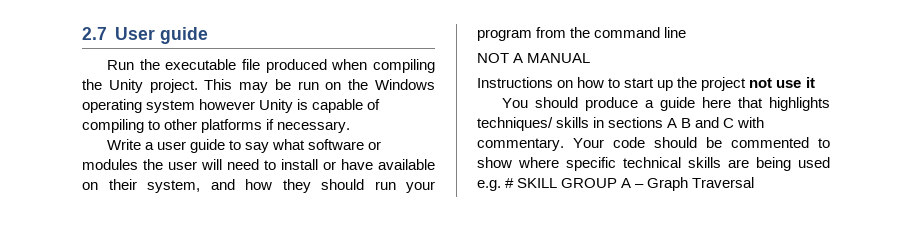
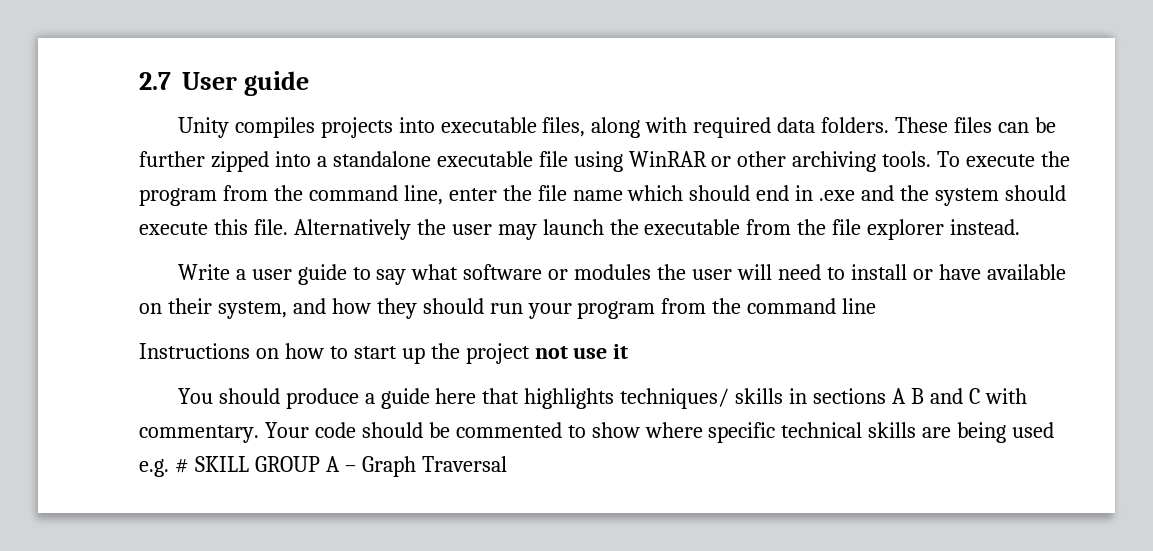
- Run the executable file produced when compiling the Unity project. This may be run on the Windows operating system however Unity is capable of compiling to other platforms if necessary.
+ Unity compiles projects into executable files, along with required data folders. These files can be further zipped into a standalone executable file using WinRAR or other archiving tools. To execute the program from the command line, enter the file name which should end in .exe and the system should execute this file. Alternatively the user may launch the executable from the file explorer instead.
- NOT A MANUAL

